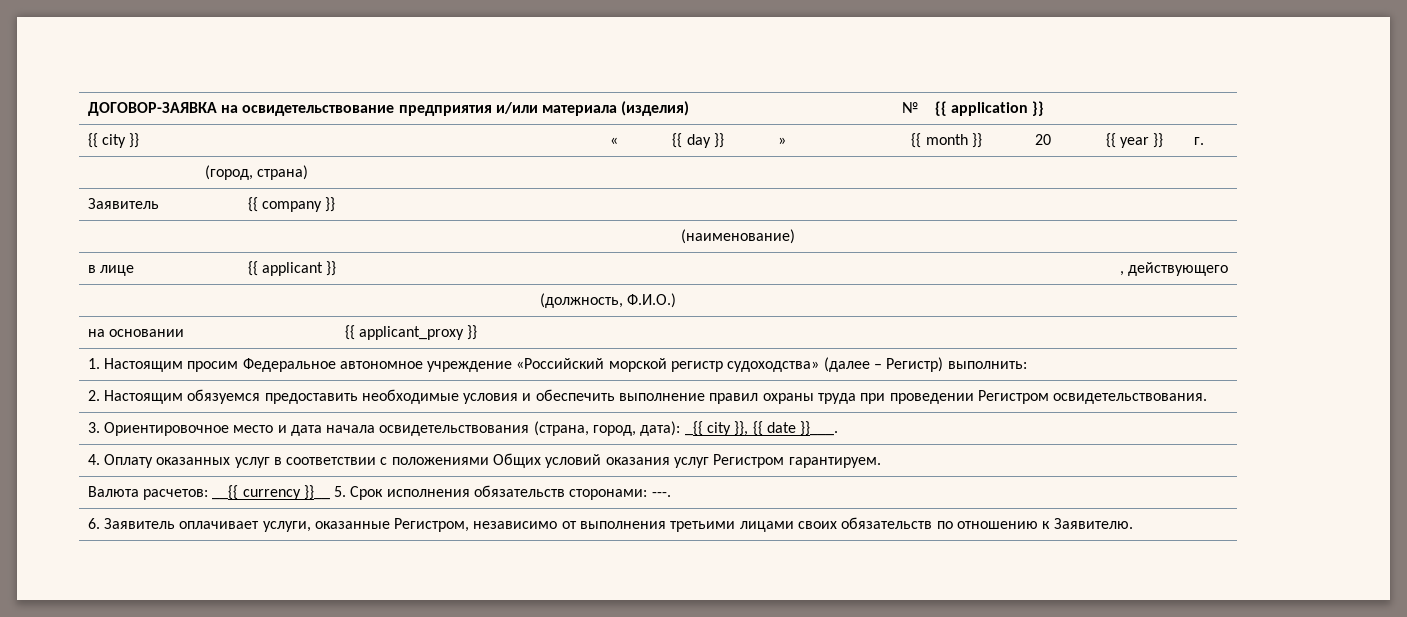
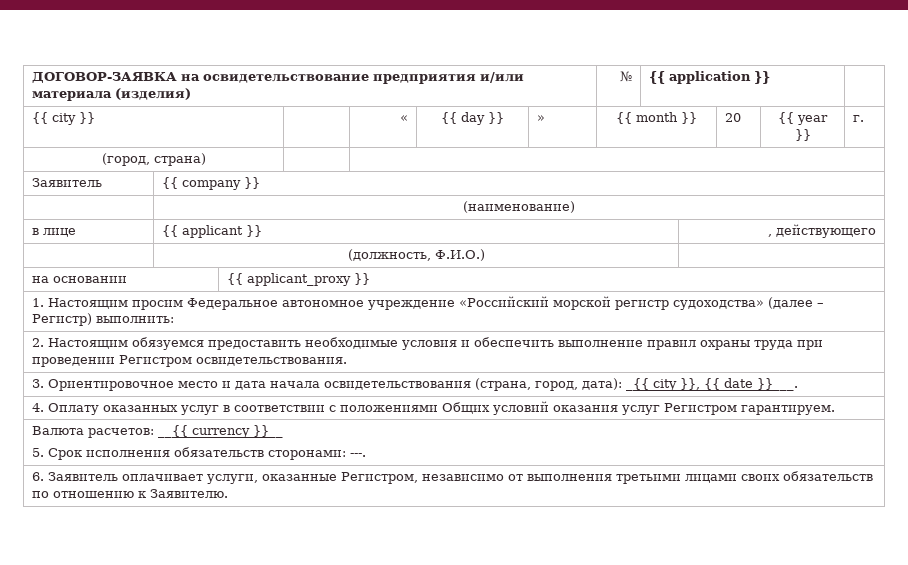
- Валюта расчетов: __{{ currency }}__ 5. Срок исполнения обязательств сторонами: ---.
+ Валюта расчетов: __{{ currency }}__
+ 5. Срок исполнения обязательств сторонами: ---.

